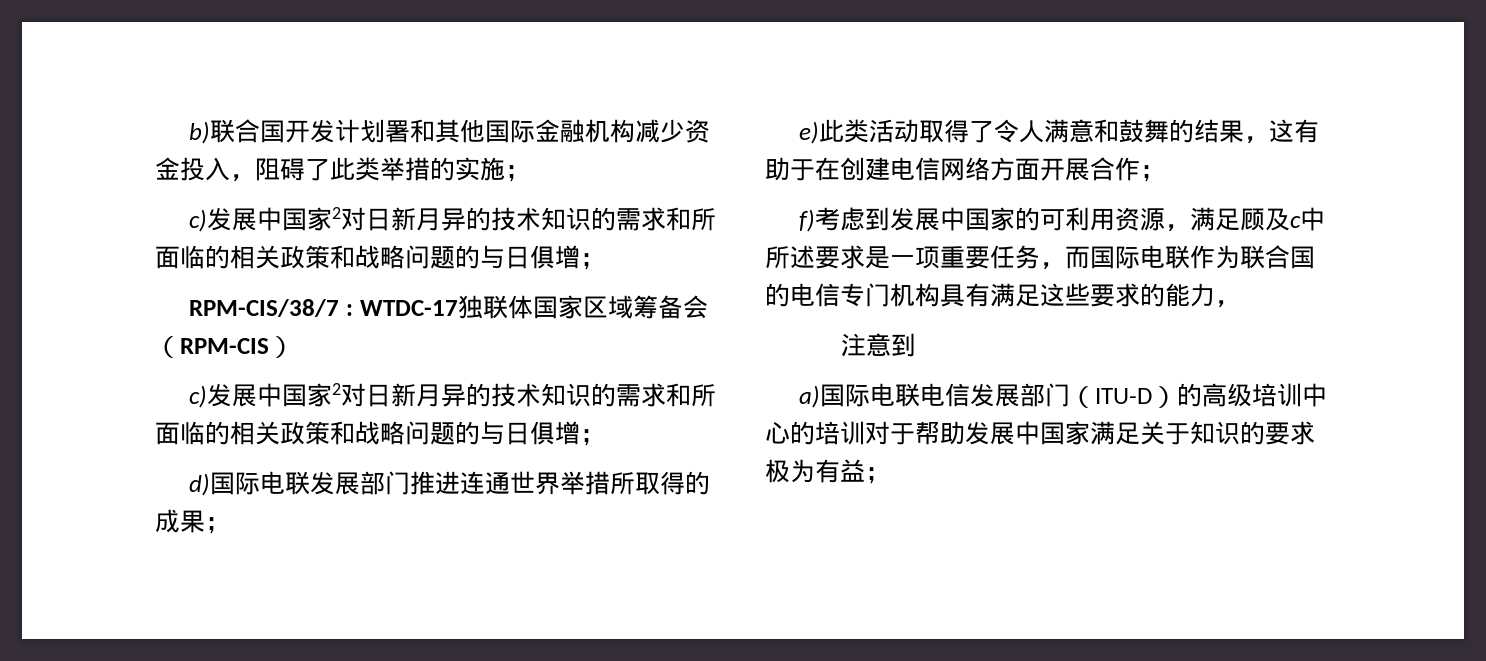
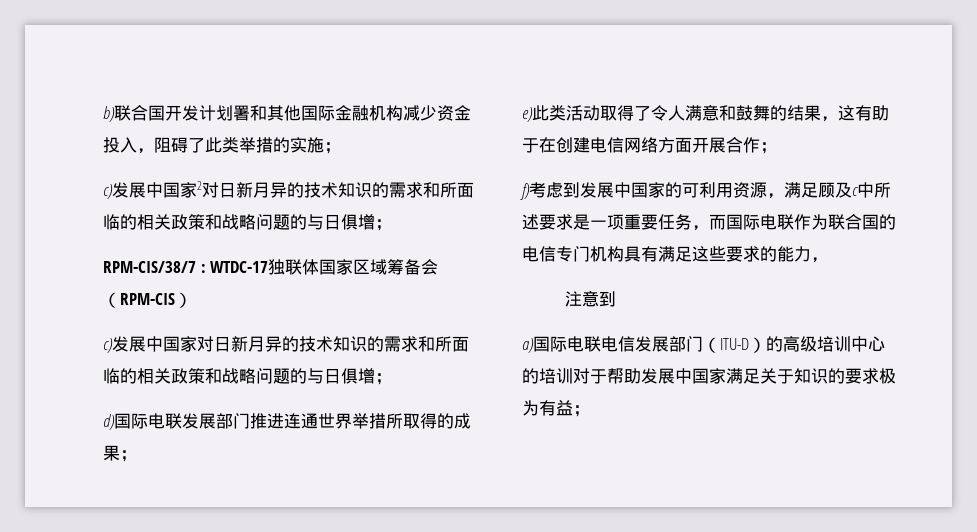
  RPM-CIS/38/7 : WTDC-17独联体国家区域筹备会（RPM-CIS）
- c)发展中国家2对日新月异的技术知识的需求和所面临的相关政策和战略问题的与日俱增；
+ c)发展中国家对日新月异的技术知识的需求和所面临的相关政策和战略问题的与日俱增；

